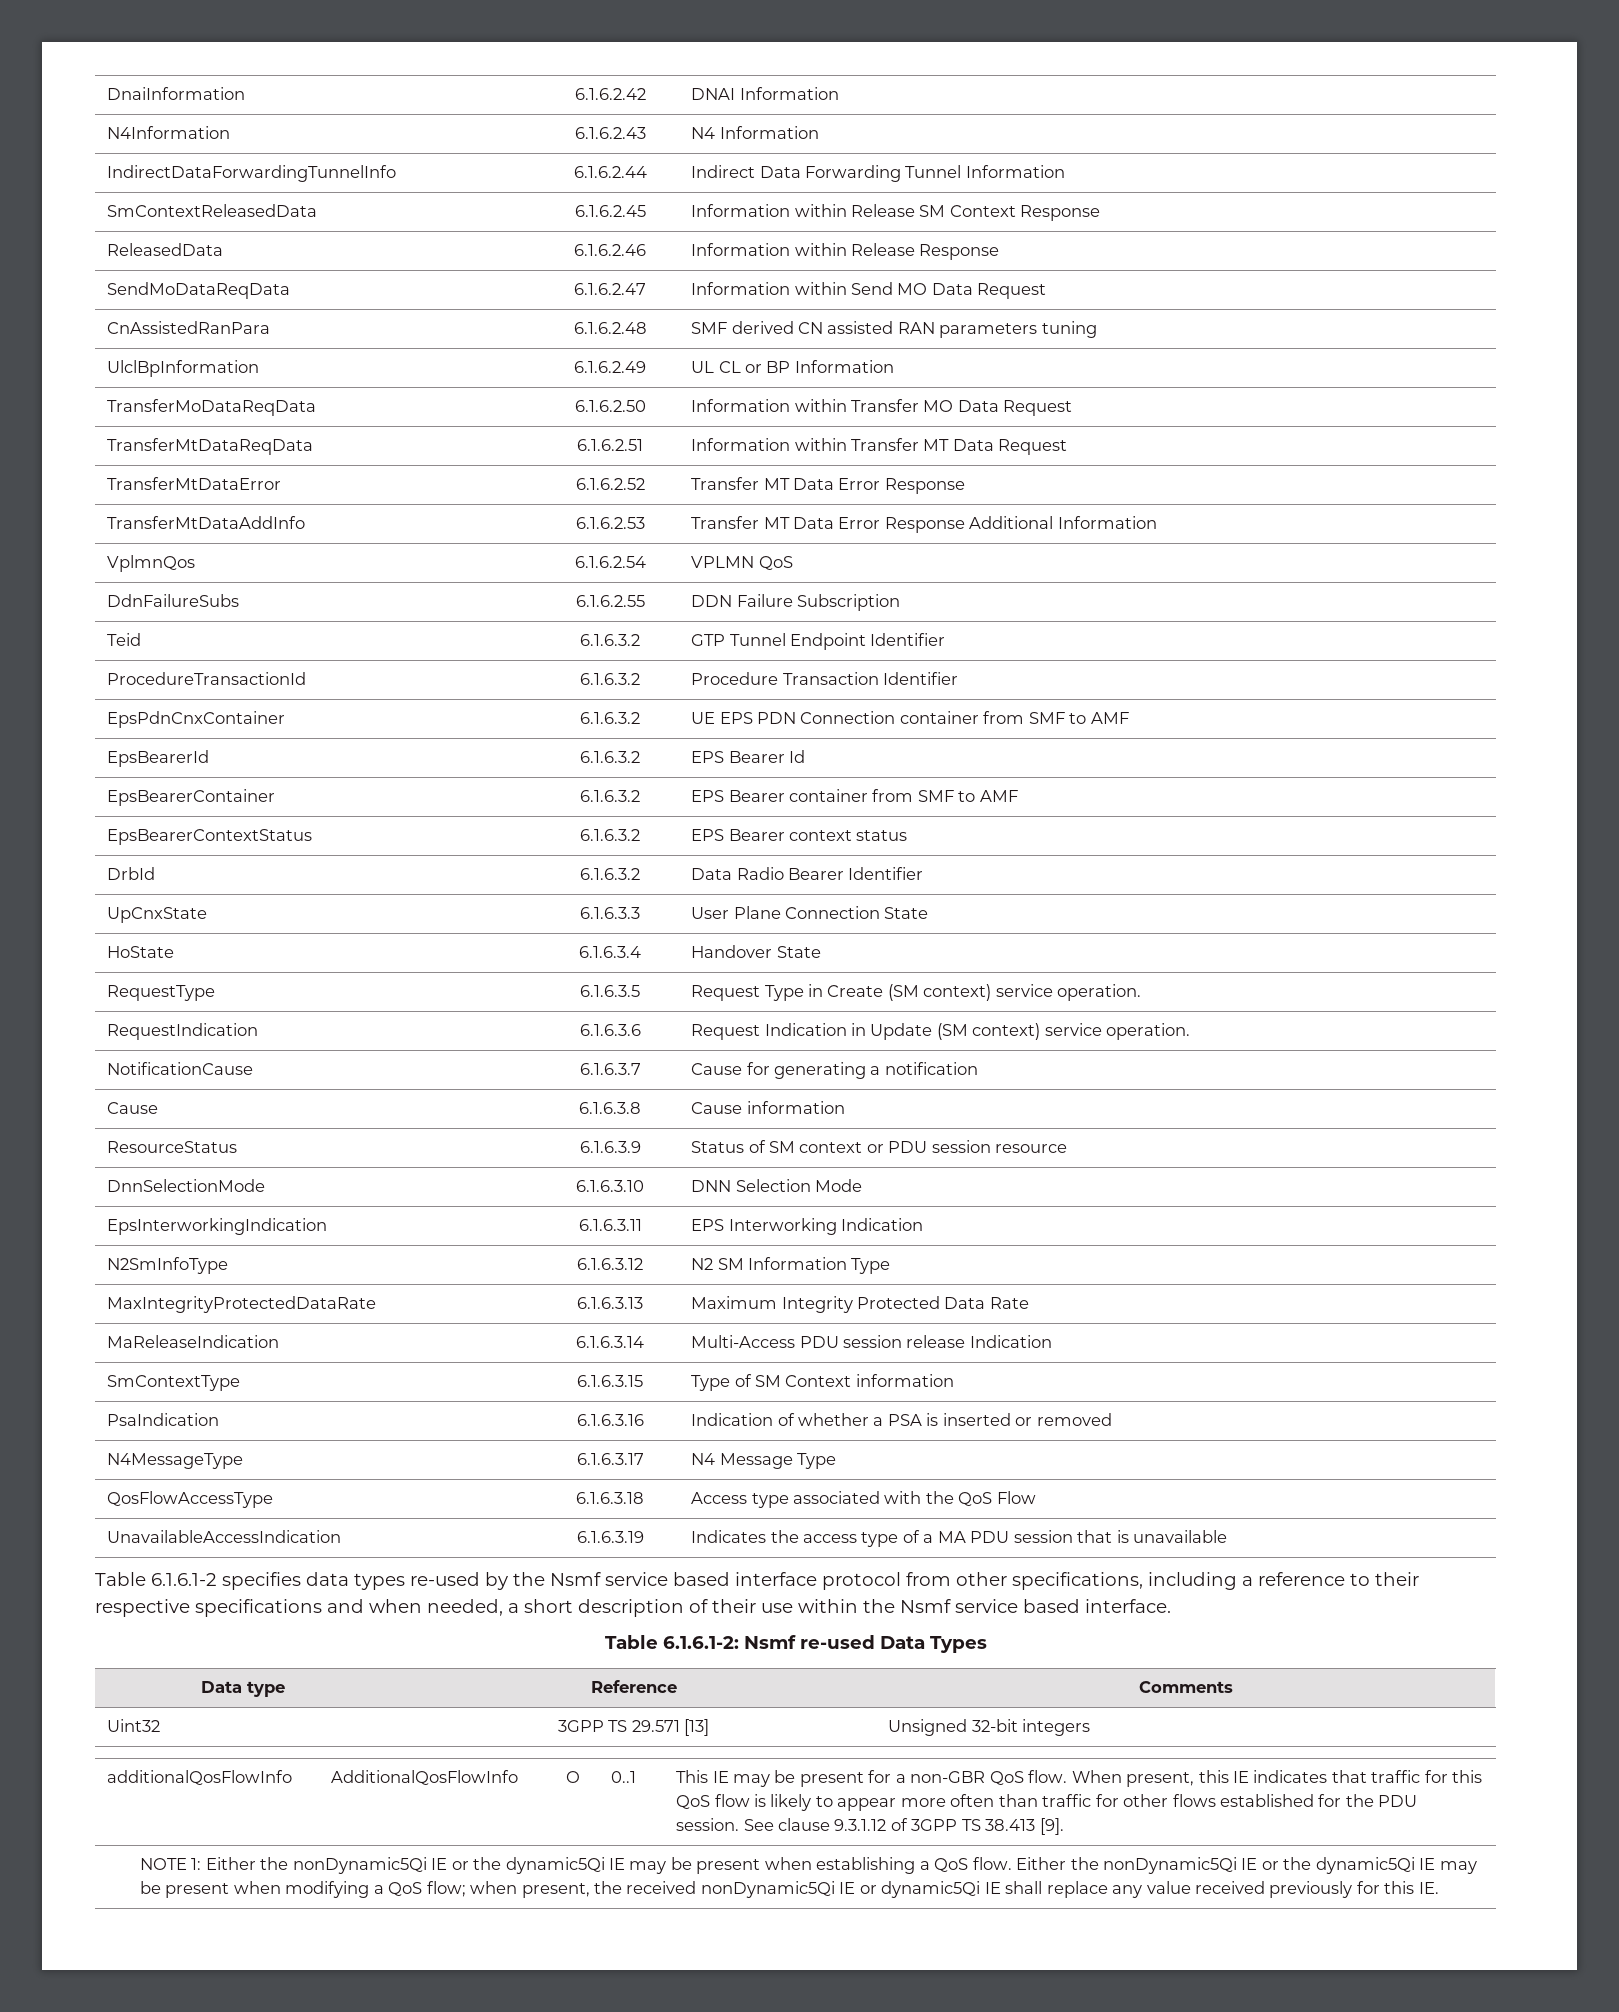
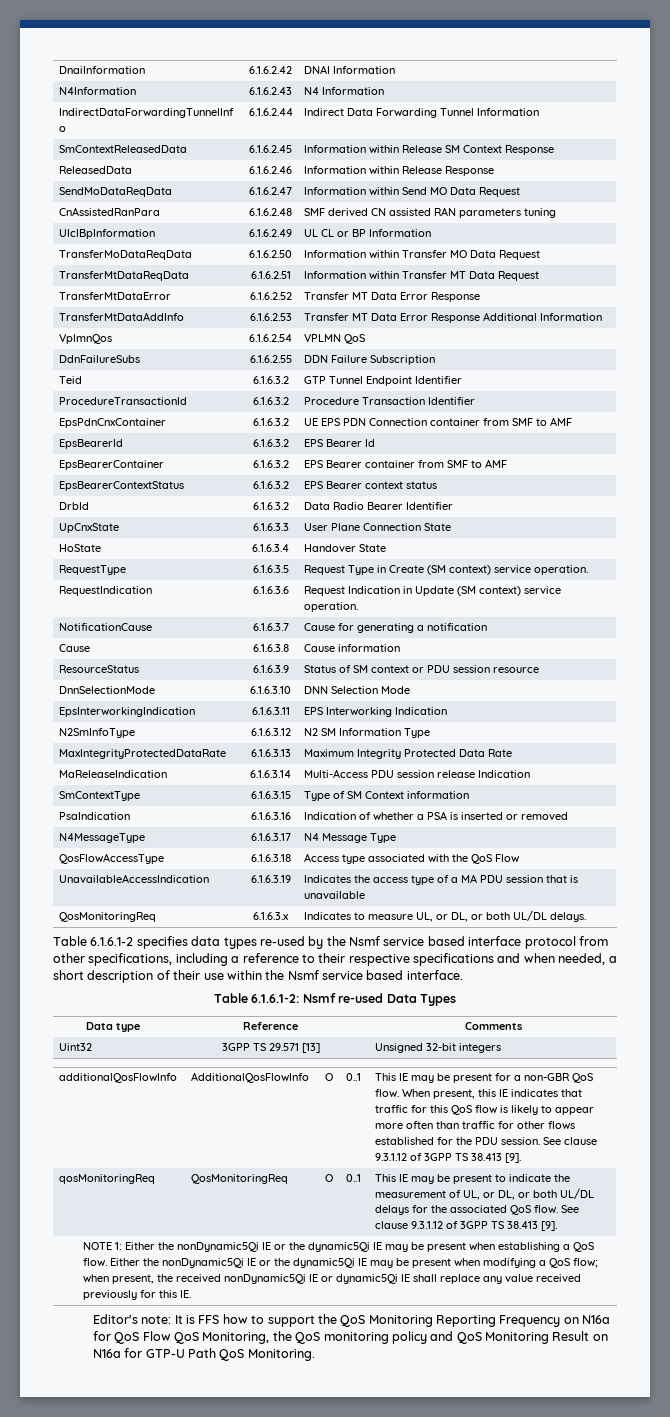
+ QosMonitoringReq | 6.1.6.3.x | Indicates to measure UL, or DL, or both UL/DL delays.
+ qosMonitoringReq | QosMonitoringReq | O | 0..1 | This IE may be present to indicate the measurement of UL, or DL, or both UL/DL delays for the associated QoS flow. See clause 9.3.1.12 of 3GPP TS 38.413 [9].
+ Editor's note: It is FFS how to support the QoS Monitoring Reporting Frequency on N16a for QoS Flow QoS Monitoring, the QoS monitoring policy and QoS Monitoring Result on N16a for GTP-U Path QoS Monitoring.

